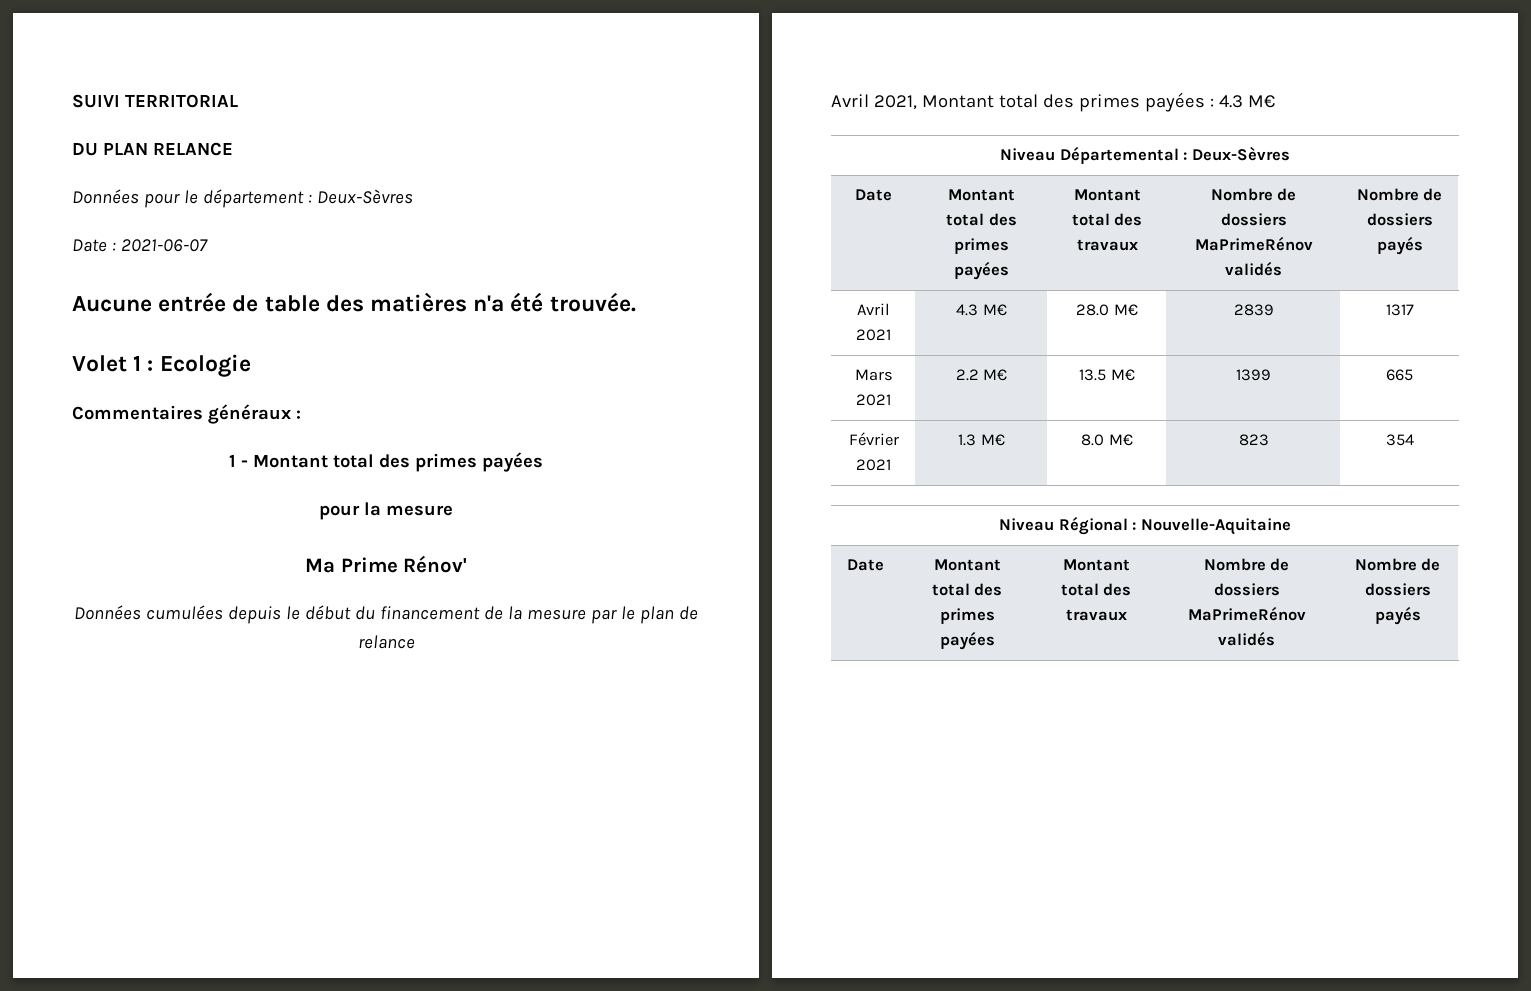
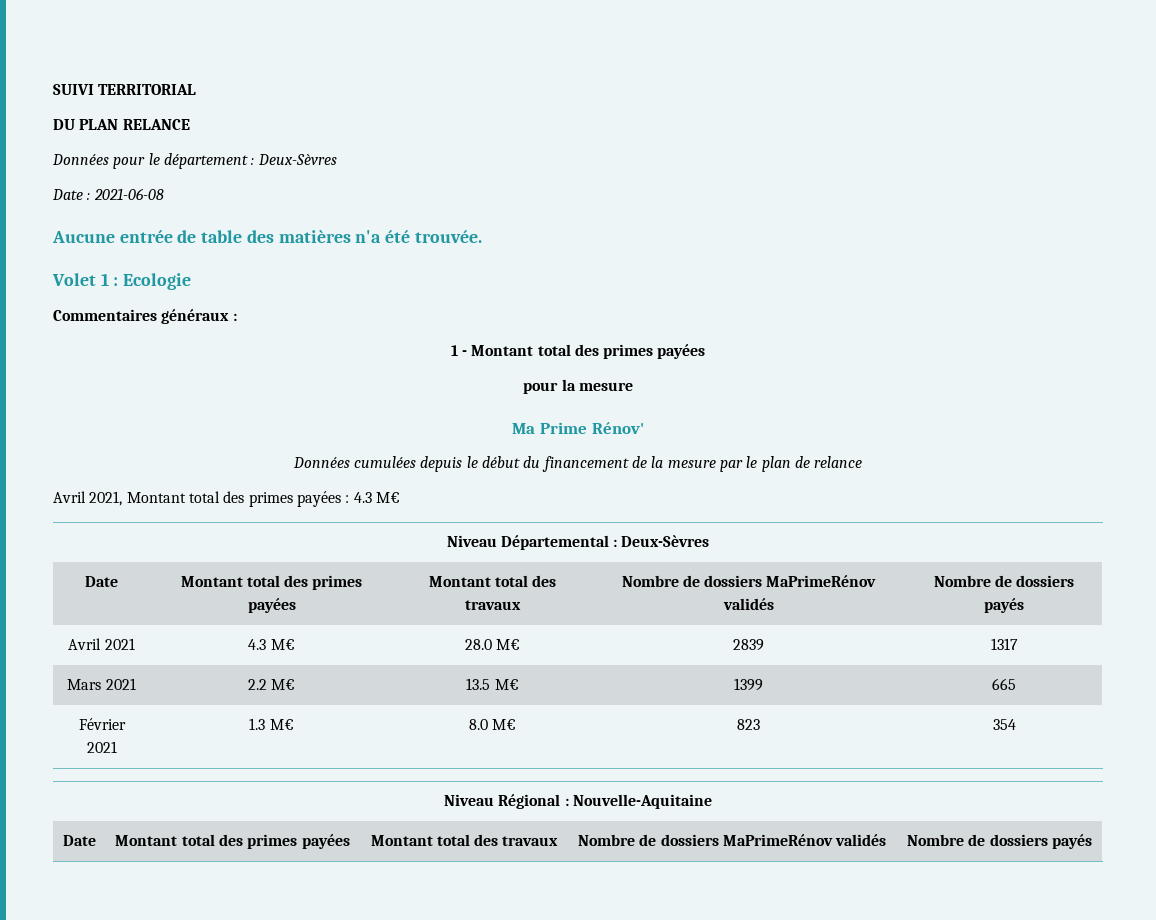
- Date : 2021-06-07
+ Date : 2021-06-08

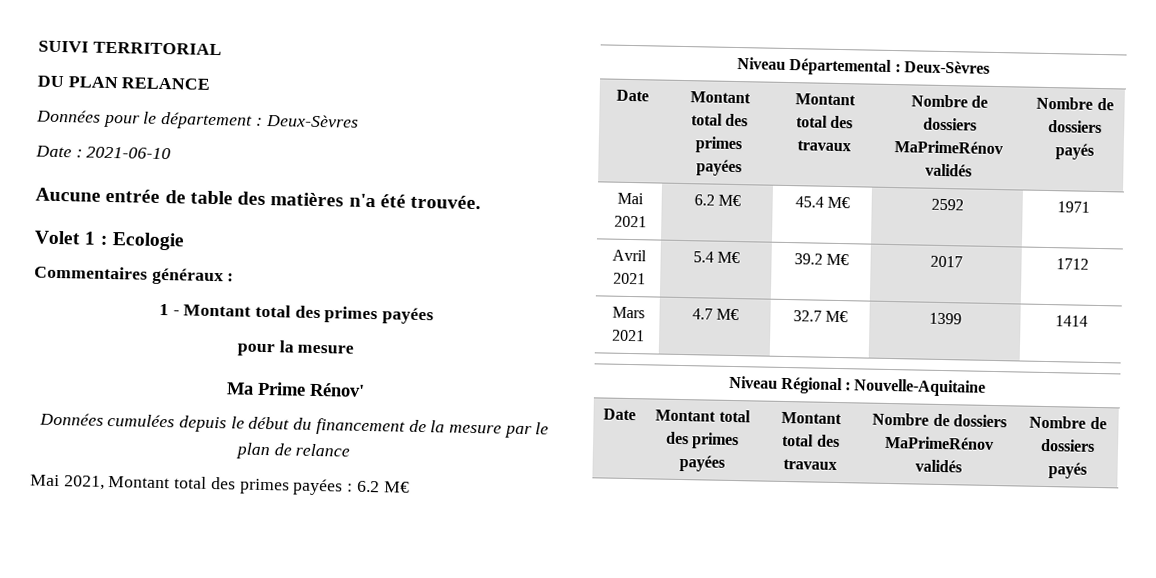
- Date : 2021-06-08
+ Date : 2021-06-10
- Avril 2021, Montant total des primes payées : 4.3 M€
+ Mai 2021, Montant total des primes payées : 6.2 M€
+ Mai 2021 | 6.2 M€ | 45.4 M€ | 2592 | 1971
- Avril 2021 | 4.3 M€ | 28.0 M€ | 2839 | 1317
+ Avril 2021 | 5.4 M€ | 39.2 M€ | 2017 | 1712
- Mars 2021 | 2.2 M€ | 13.5 M€ | 1399 | 665
- Février 2021 | 1.3 M€ | 8.0 M€ | 823 | 354
+ Mars 2021 | 4.7 M€ | 32.7 M€ | 1399 | 1414

